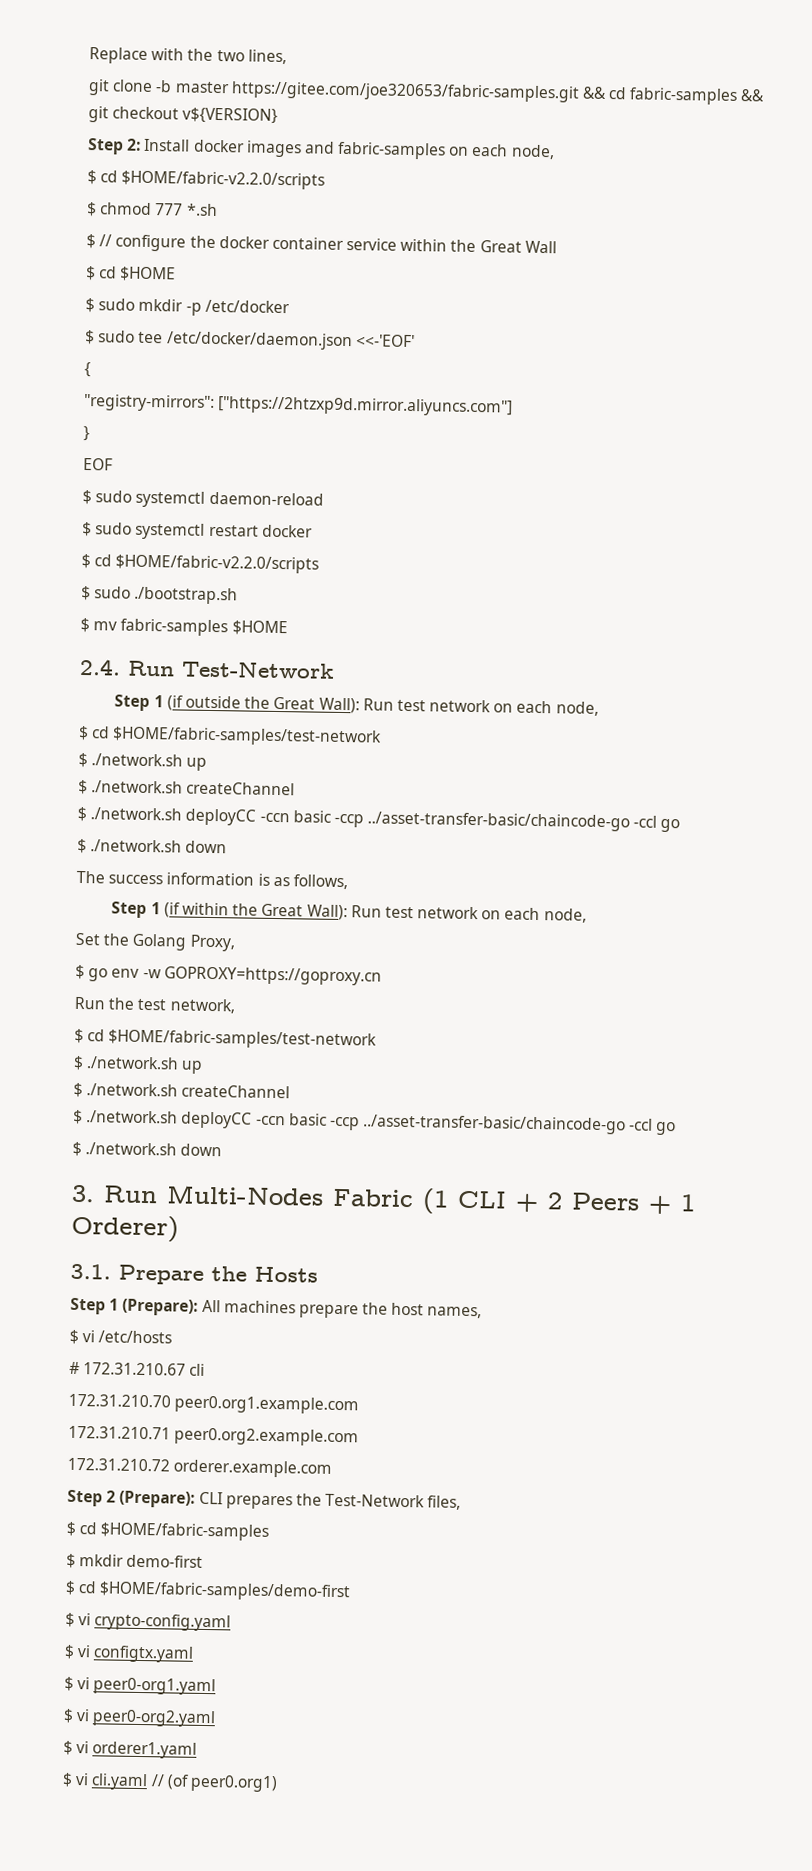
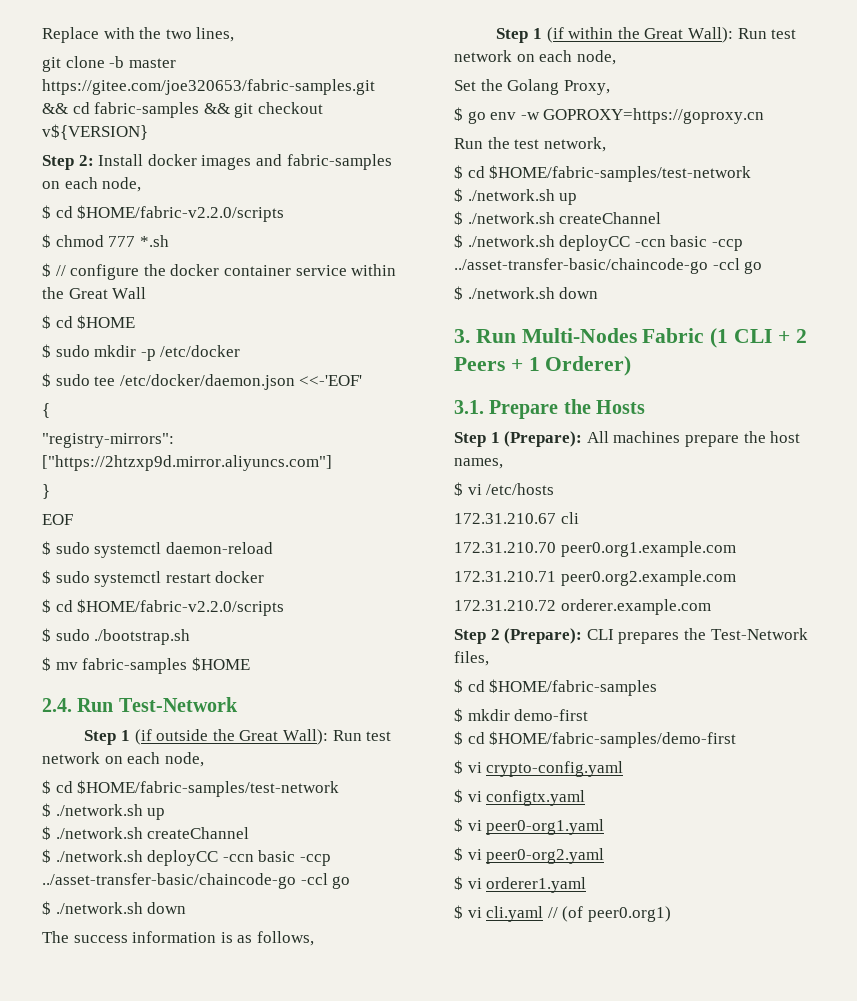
- # 172.31.210.67 cli
+ 172.31.210.67 cli

